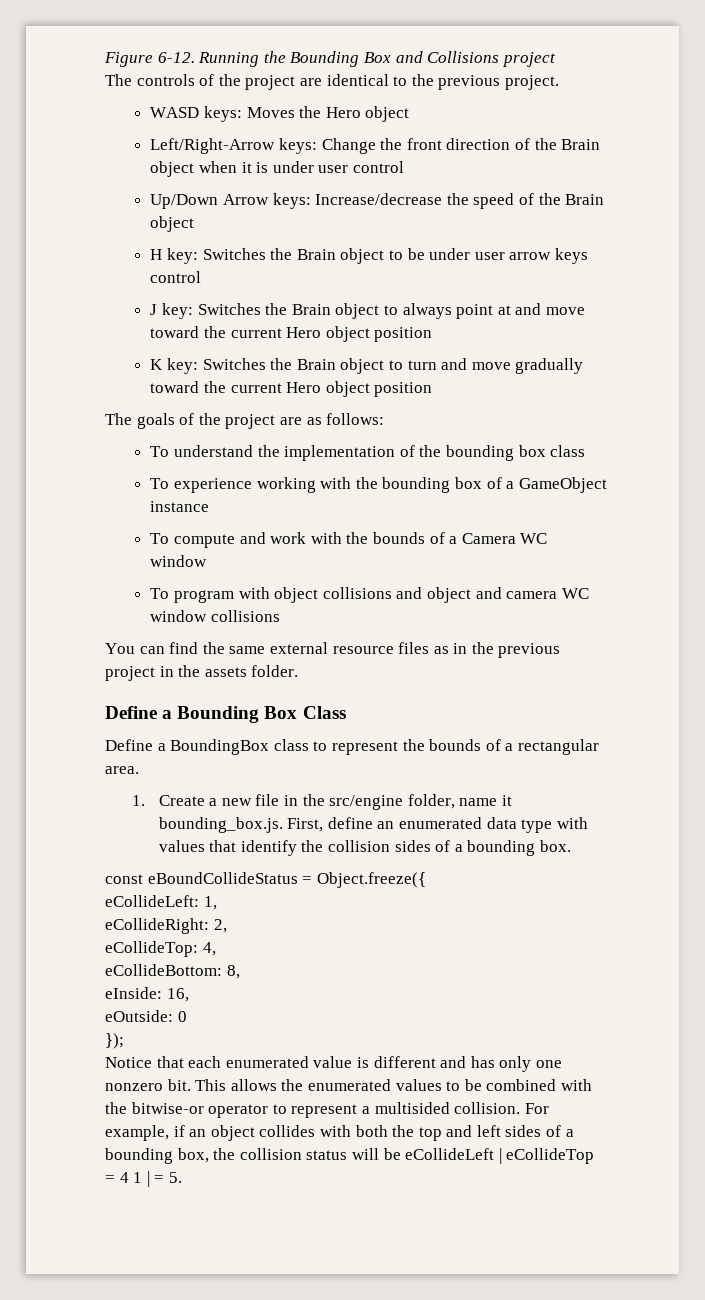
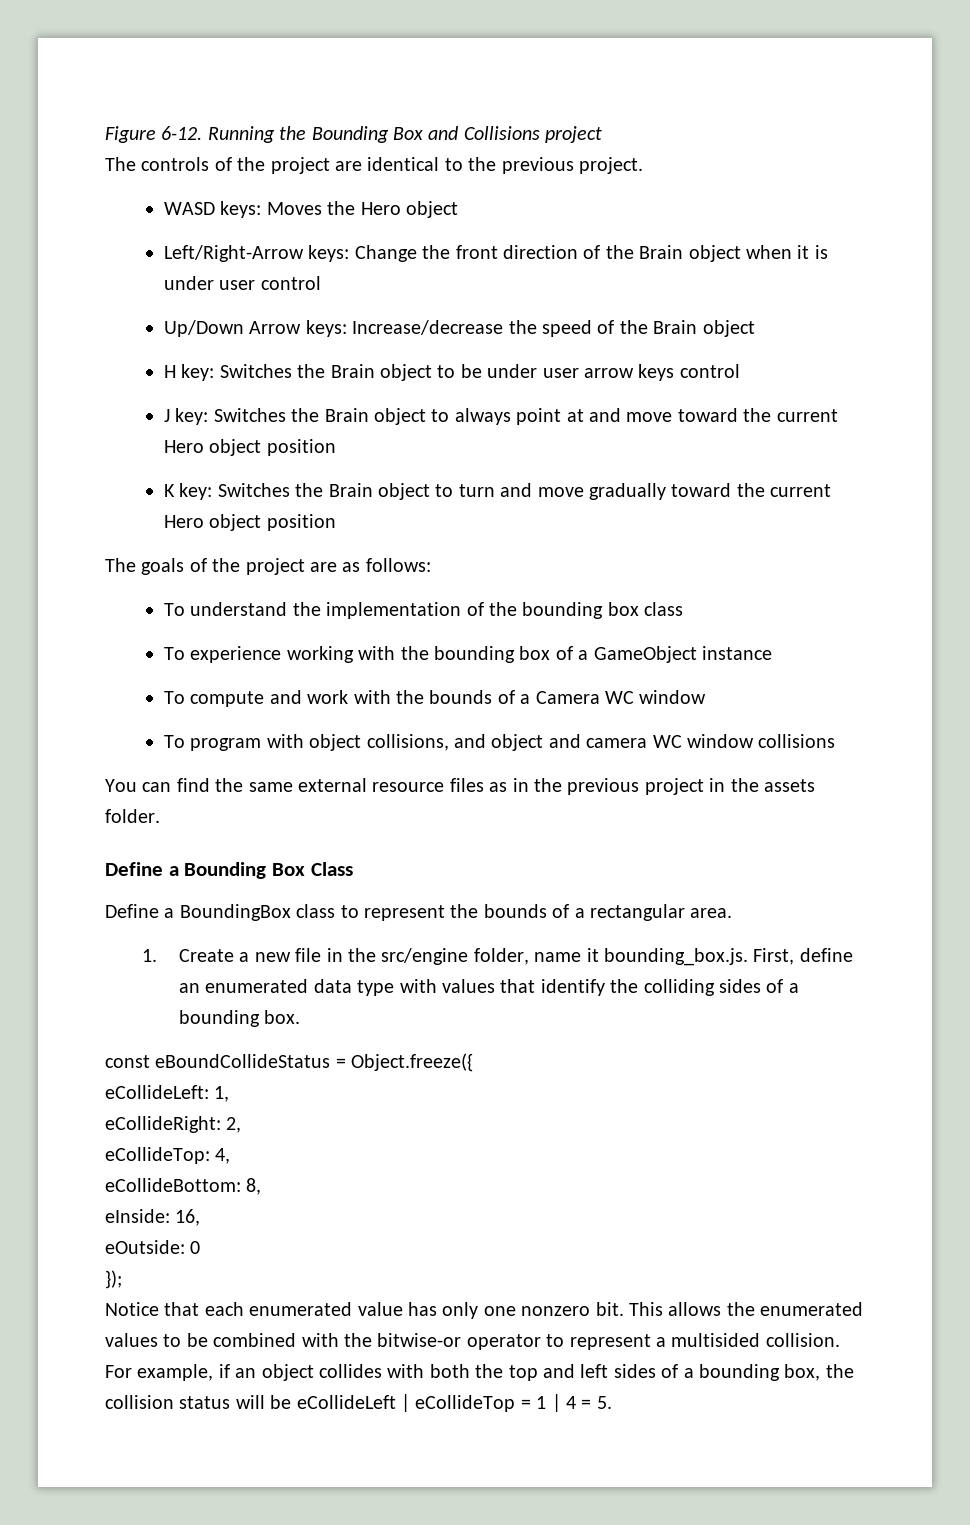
- To program with object collisions and object and camera WC window collisions
+ To program with object collisions, and object and camera WC window collisions
- 1. Create a new file in the src/engine folder, name it bounding_box.js. First, define an enumerated data type with values that identify the collision sides of a bounding box.
+ 1. Create a new file in the src/engine folder, name it bounding_box.js. First, define an enumerated data type with values that identify the colliding sides of a bounding box.
- Notice that each enumerated value is different and has only one nonzero bit.
+ Notice that each enumerated value has only one nonzero bit.
- For example, if an object collides with both the top and left sides of a bounding box, the collision status will be eCollideLeft | eCollideTop = 4 1 | = 5.
+ For example, if an object collides with both the top and left sides of a bounding box, the collision status will be eCollideLeft | eCollideTop = 1 | 4 = 5.

